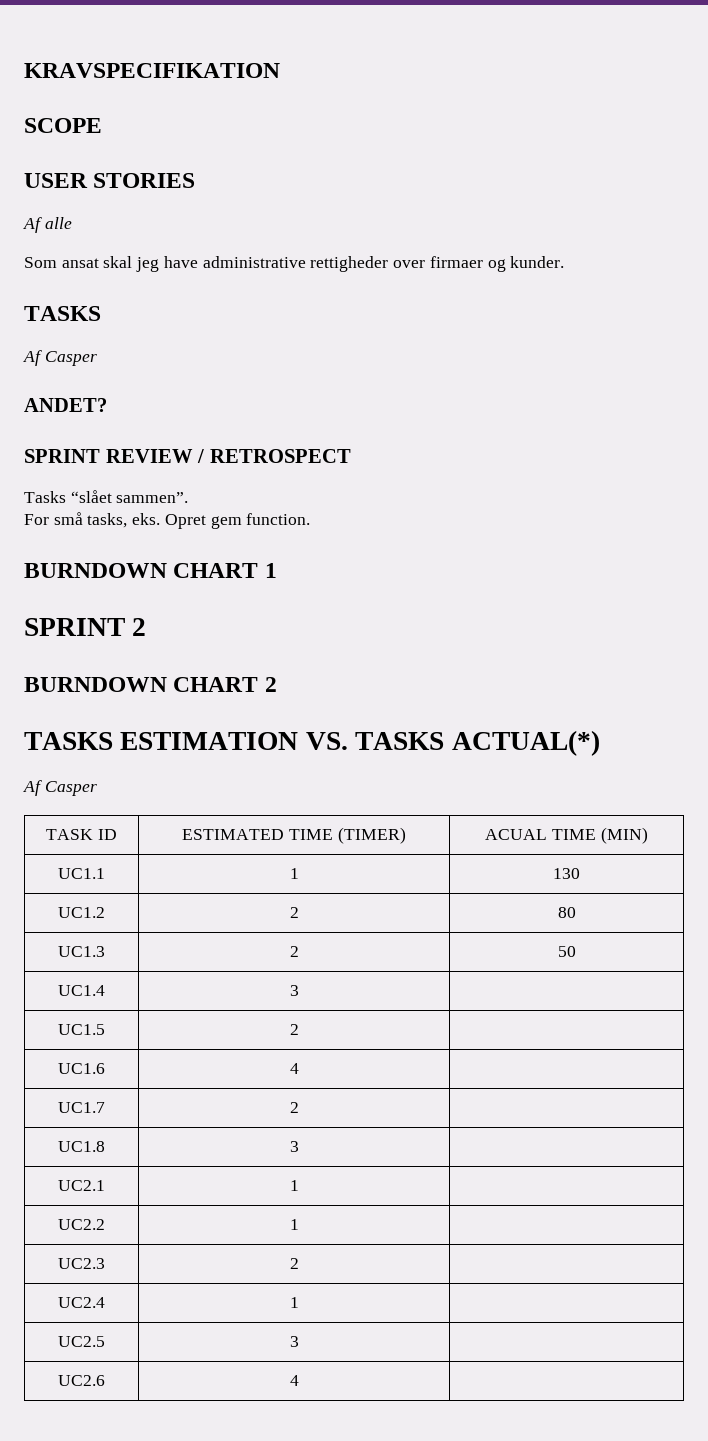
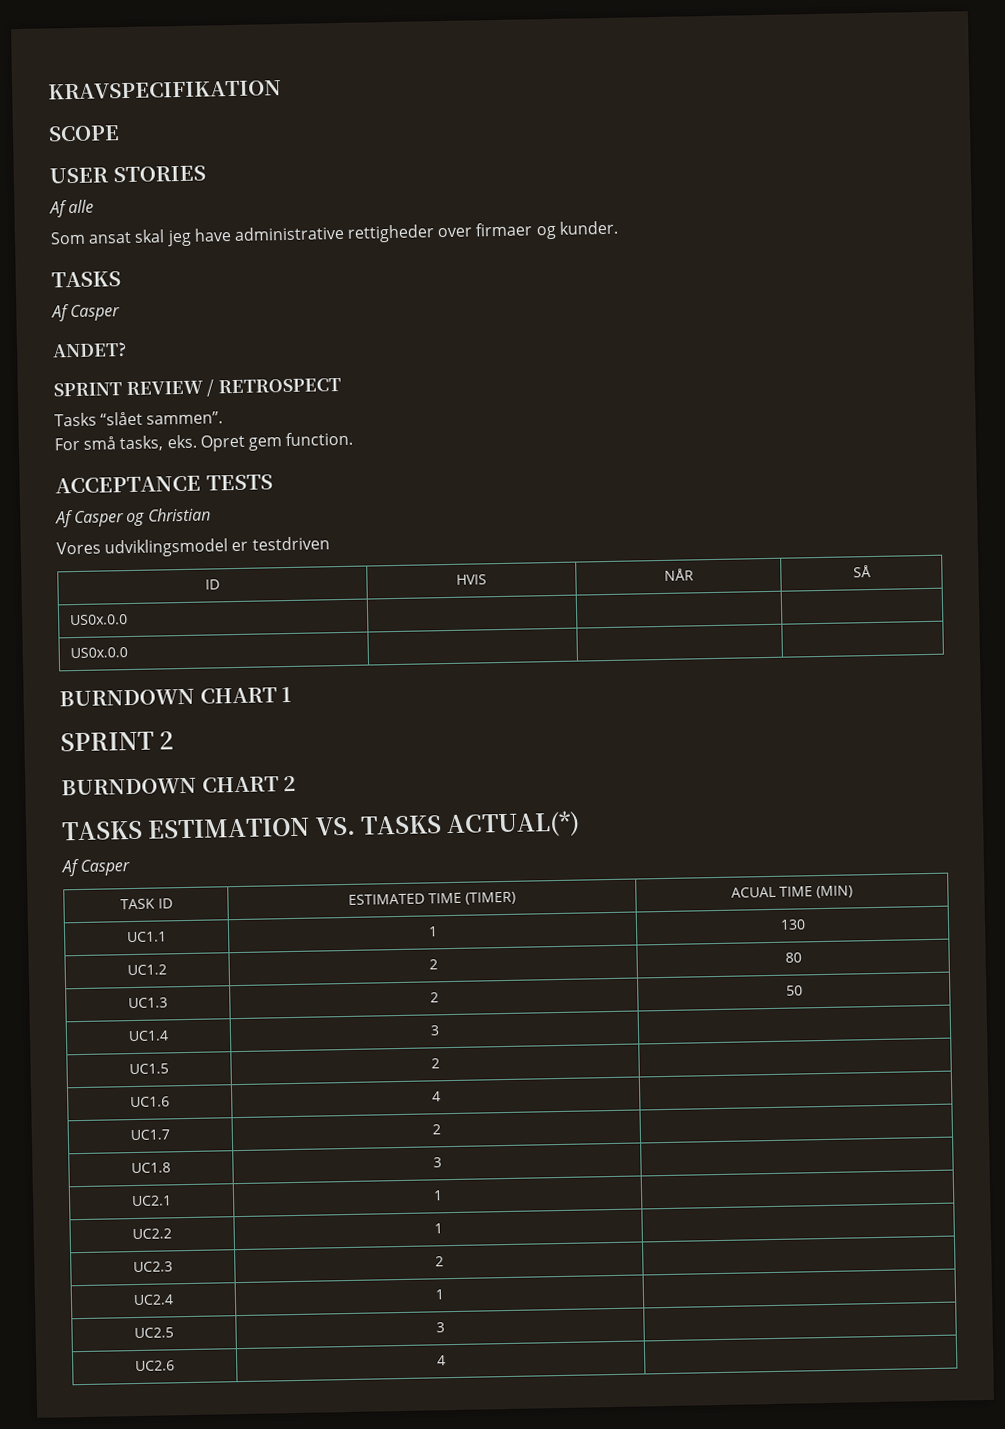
+ ACCEPTANCE TESTS
+ Af Casper og Christian
+ Vores udviklingsmodel er testdriven
+ ID | HVIS | NÅR | SÅ
+ US0x.0.0 | | |
+ US0x.0.0 | | |

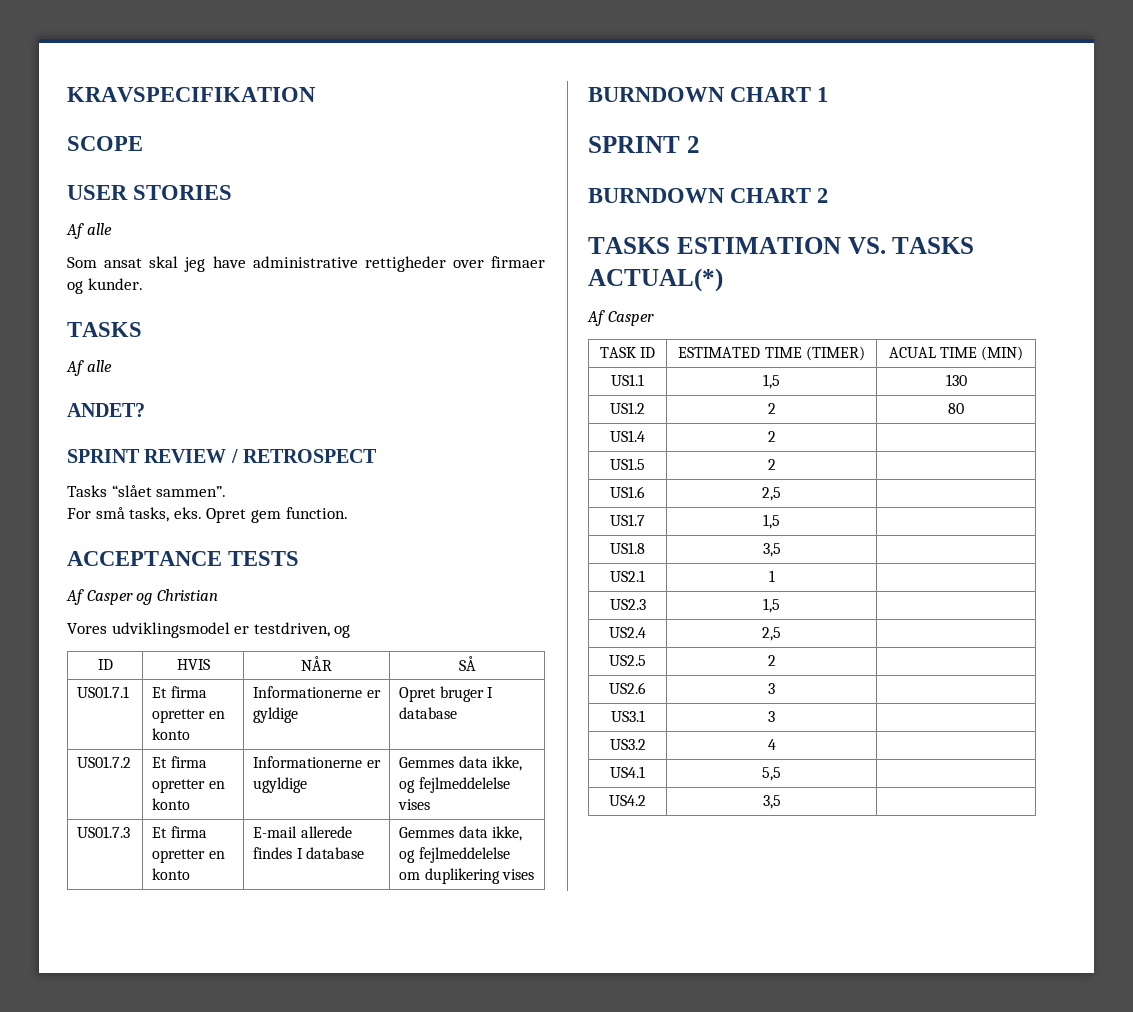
  Som ansat skal jeg have administrative rettigheder over firmaer og kunder.
  TASKS
- Af Casper
+ Af alle
- Vores udviklingsmodel er testdriven
+ Vores udviklingsmodel er testdriven, og
  ID | HVIS | NÅR | SÅ
- US0x.0.0 | | |
- US0x.0.0 | | |
+ US01.7.1 | Et firma opretter en konto | Informationerne er gyldige | Opret bruger I database
+ US01.7.2 | Et firma opretter en konto | Informationerne er ugyldige | Gemmes data ikke, og fejlmeddelelse vises
+ US01.7.3 | Et firma opretter en konto | E-mail allerede findes I database | Gemmes data ikke, og fejlmeddelelse om duplikering vises
- UC1.1 | 1 | 130
+ US1.1 | 1,5 | 130
- UC1.2 | 2 | 80
+ US1.2 | 2 | 80
- UC1.3 | 2 | 50
- UC1.4 | 3 |
- UC1.5 | 2 |
- UC1.6 | 4 |
- UC1.7 | 2 |
- UC1.8 | 3 |
- UC2.1 | 1 |
- UC2.2 | 1 |
- UC2.3 | 2 |
- UC2.4 | 1 |
- UC2.5 | 3 |
- UC2.6 | 4 |
+ US1.4 | 2 |
+ US1.5 | 2 |
+ US1.6 | 2,5 |
+ US1.7 | 1,5 |
+ US1.8 | 3,5 |
+ US2.1 | 1 |
+ US2.3 | 1,5 |
+ US2.4 | 2,5 |
+ US2.5 | 2 |
+ US2.6 | 3 |
+ US3.1 | 3 |
+ US3.2 | 4 |
+ US4.1 | 5,5 |
+ US4.2 | 3,5 |

